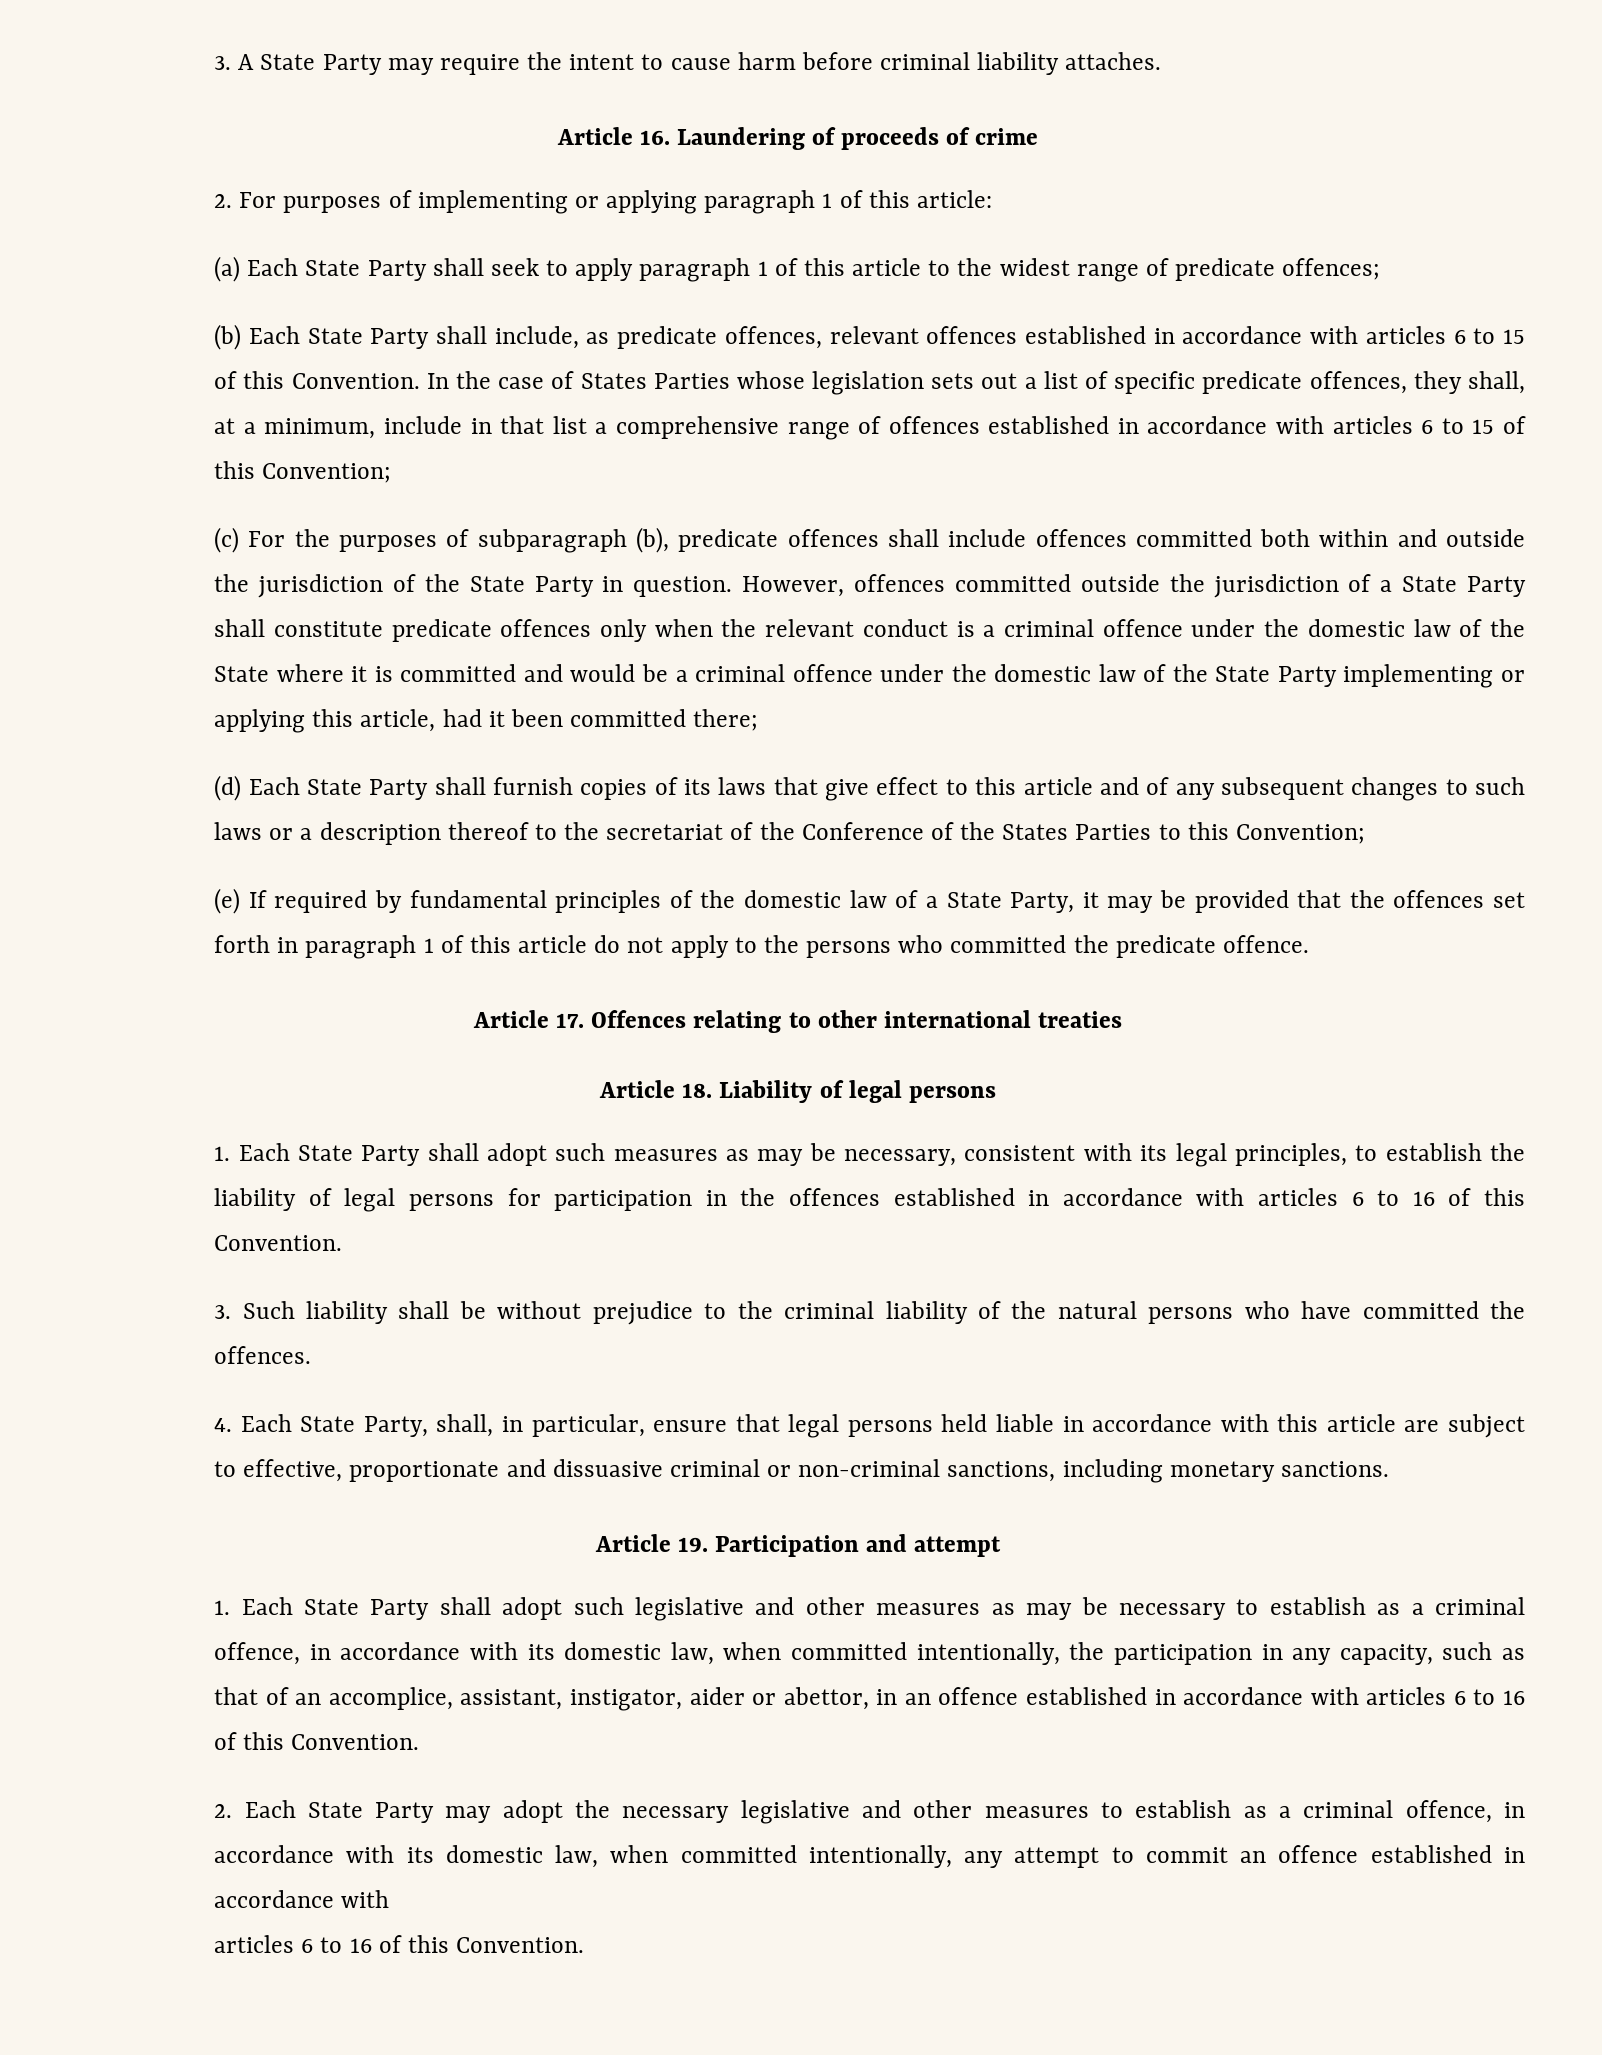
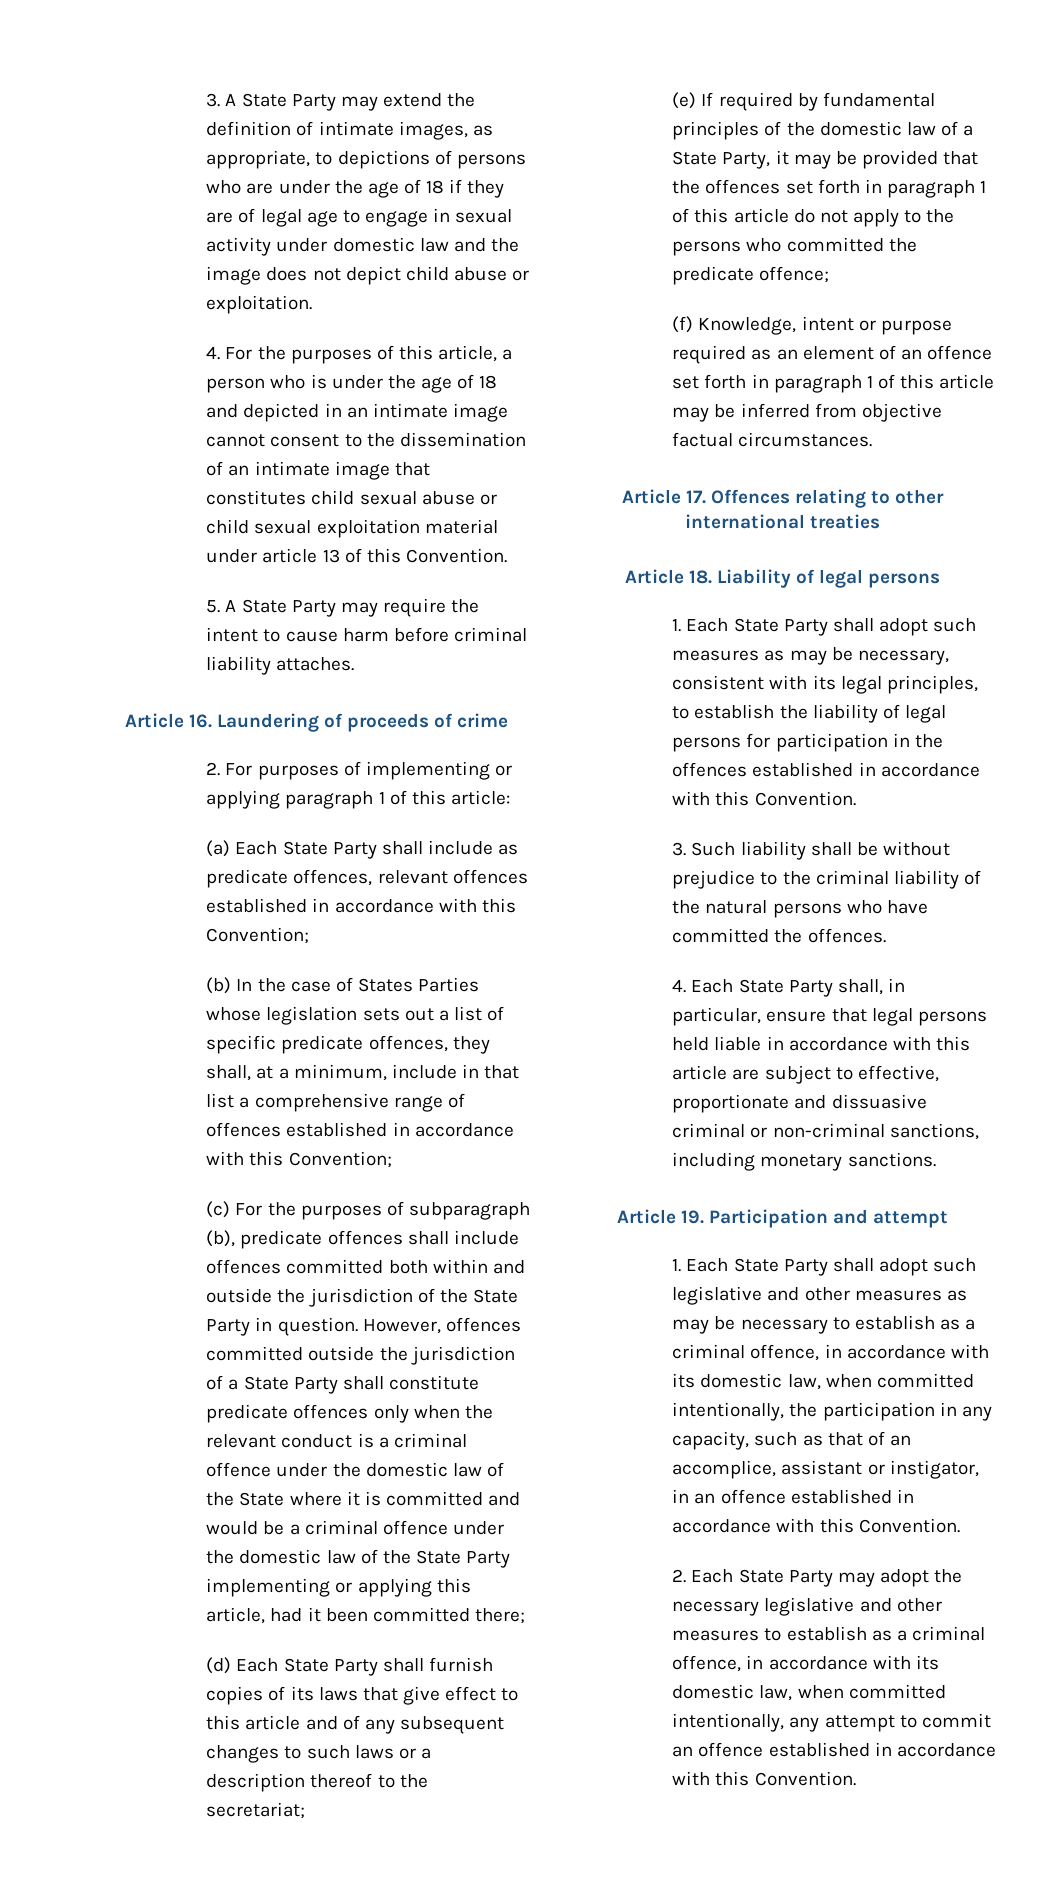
- 3. A State Party may require the intent to cause harm before criminal liability attaches.
+ 3. A State Party may extend the definition of intimate images, as appropriate, to depictions of persons who are under the age of 18 if they are of legal age to engage in sexual activity under domestic law and the image does not depict child abuse or exploitation.
+ 4. For the purposes of this article, a person who is under the age of 18 and depicted in an intimate image cannot consent to the dissemination of an intimate image that constitutes child sexual abuse or child sexual exploitation material under article 13 of this Convention.
+ 5. A State Party may require the intent to cause harm before criminal liability attaches.
- (a) Each State Party shall seek to apply paragraph 1 of this article to the widest range of predicate offences;
- (b) Each State Party shall include, as predicate offences, relevant offences established in accordance with articles 6 to 15 of this Convention. In the case of States Parties whose legislation sets out a list of specific predicate offences, they shall, at a minimum, include in that list a comprehensive range of offences established in accordance with articles 6 to 15 of this Convention;
+ (a) Each State Party shall include as predicate offences, relevant offences established in accordance with this Convention;
+ (b) In the case of States Parties whose legislation sets out a list of specific predicate offences, they shall, at a minimum, include in that list a comprehensive range of offences established in accordance with this Convention;
- (d) Each State Party shall furnish copies of its laws that give effect to this article and of any subsequent changes to such laws or a description thereof to the secretariat of the Conference of the States Parties to this Convention;
+ (d) Each State Party shall furnish copies of its laws that give effect to this article and of any subsequent changes to such laws or a description thereof to the secretariat;
- (e) If required by fundamental principles of the domestic law of a State Party, it may be provided that the offences set forth in paragraph 1 of this article do not apply to the persons who committed the predicate offence.
+ (e) If required by fundamental principles of the domestic law of a State Party, it may be provided that the offences set forth in paragraph 1 of this article do not apply to the persons who committed the predicate offence;
+ (f) Knowledge, intent or purpose required as an element of an offence set forth in paragraph 1 of this article may be inferred from objective factual circumstances.
- 1. Each State Party shall adopt such measures as may be necessary, consistent with its legal principles, to establish the liability of legal persons for participation in the offences established in accordance with articles 6 to 16 of this Convention.
+ 1. Each State Party shall adopt such measures as may be necessary, consistent with its legal principles, to establish the liability of legal persons for participation in the offences established in accordance with this Convention.
- 4. Each State Party, shall, in particular, ensure that legal persons held liable in accordance with this article are subject to effective, proportionate and dissuasive criminal or non-criminal sanctions, including monetary sanctions.
+ 4. Each State Party shall, in particular, ensure that legal persons held liable in accordance with this article are subject to effective, proportionate and dissuasive criminal or non-criminal sanctions, including monetary sanctions.
- 1. Each State Party shall adopt such legislative and other measures as may be necessary to establish as a criminal offence, in accordance with its domestic law, when committed intentionally, the participation in any capacity, such as that of an accomplice, assistant, instigator, aider or abettor, in an offence established in accordance with articles 6 to 16 of this Convention.
+ 1. Each State Party shall adopt such legislative and other measures as may be necessary to establish as a criminal offence, in accordance with its domestic law, when committed intentionally, the participation in any capacity, such as that of an accomplice, assistant or instigator, in an offence established in accordance with this Convention.
- 2. Each State Party may adopt the necessary legislative and other measures to establish as a criminal offence, in accordance with its domestic law, when committed intentionally, any attempt to commit an offence established in accordance with
- articles 6 to 16 of this Convention.
+ 2. Each State Party may adopt the necessary legislative and other measures to establish as a criminal offence, in accordance with its domestic law, when committed intentionally, any attempt to commit an offence established in accordance with this Convention.

